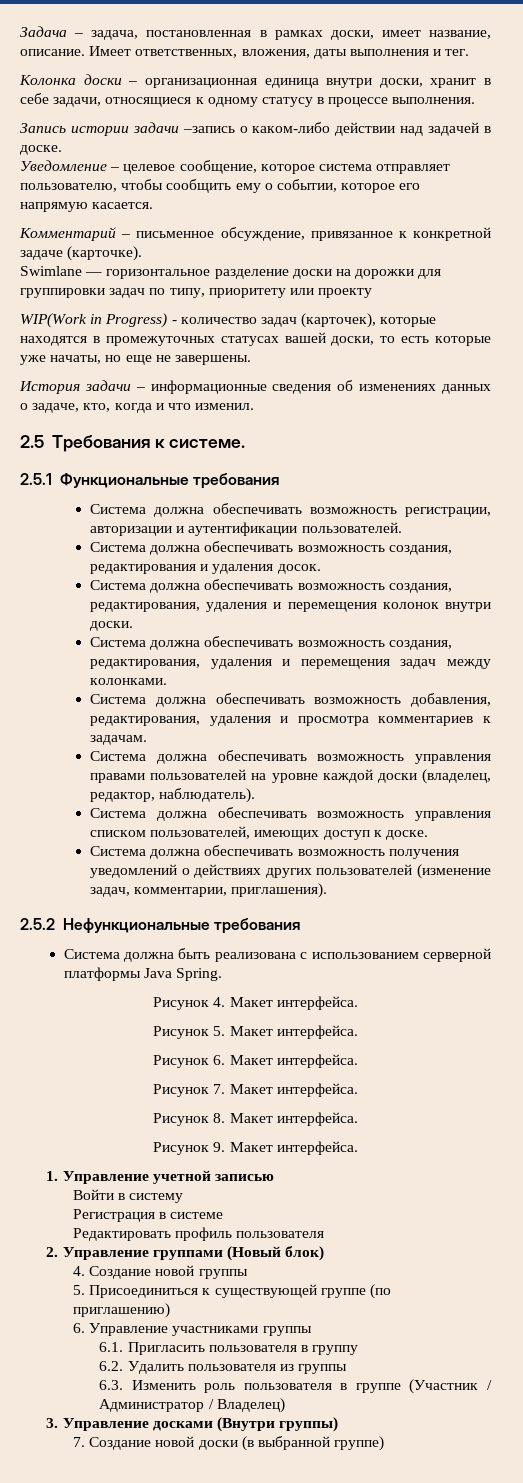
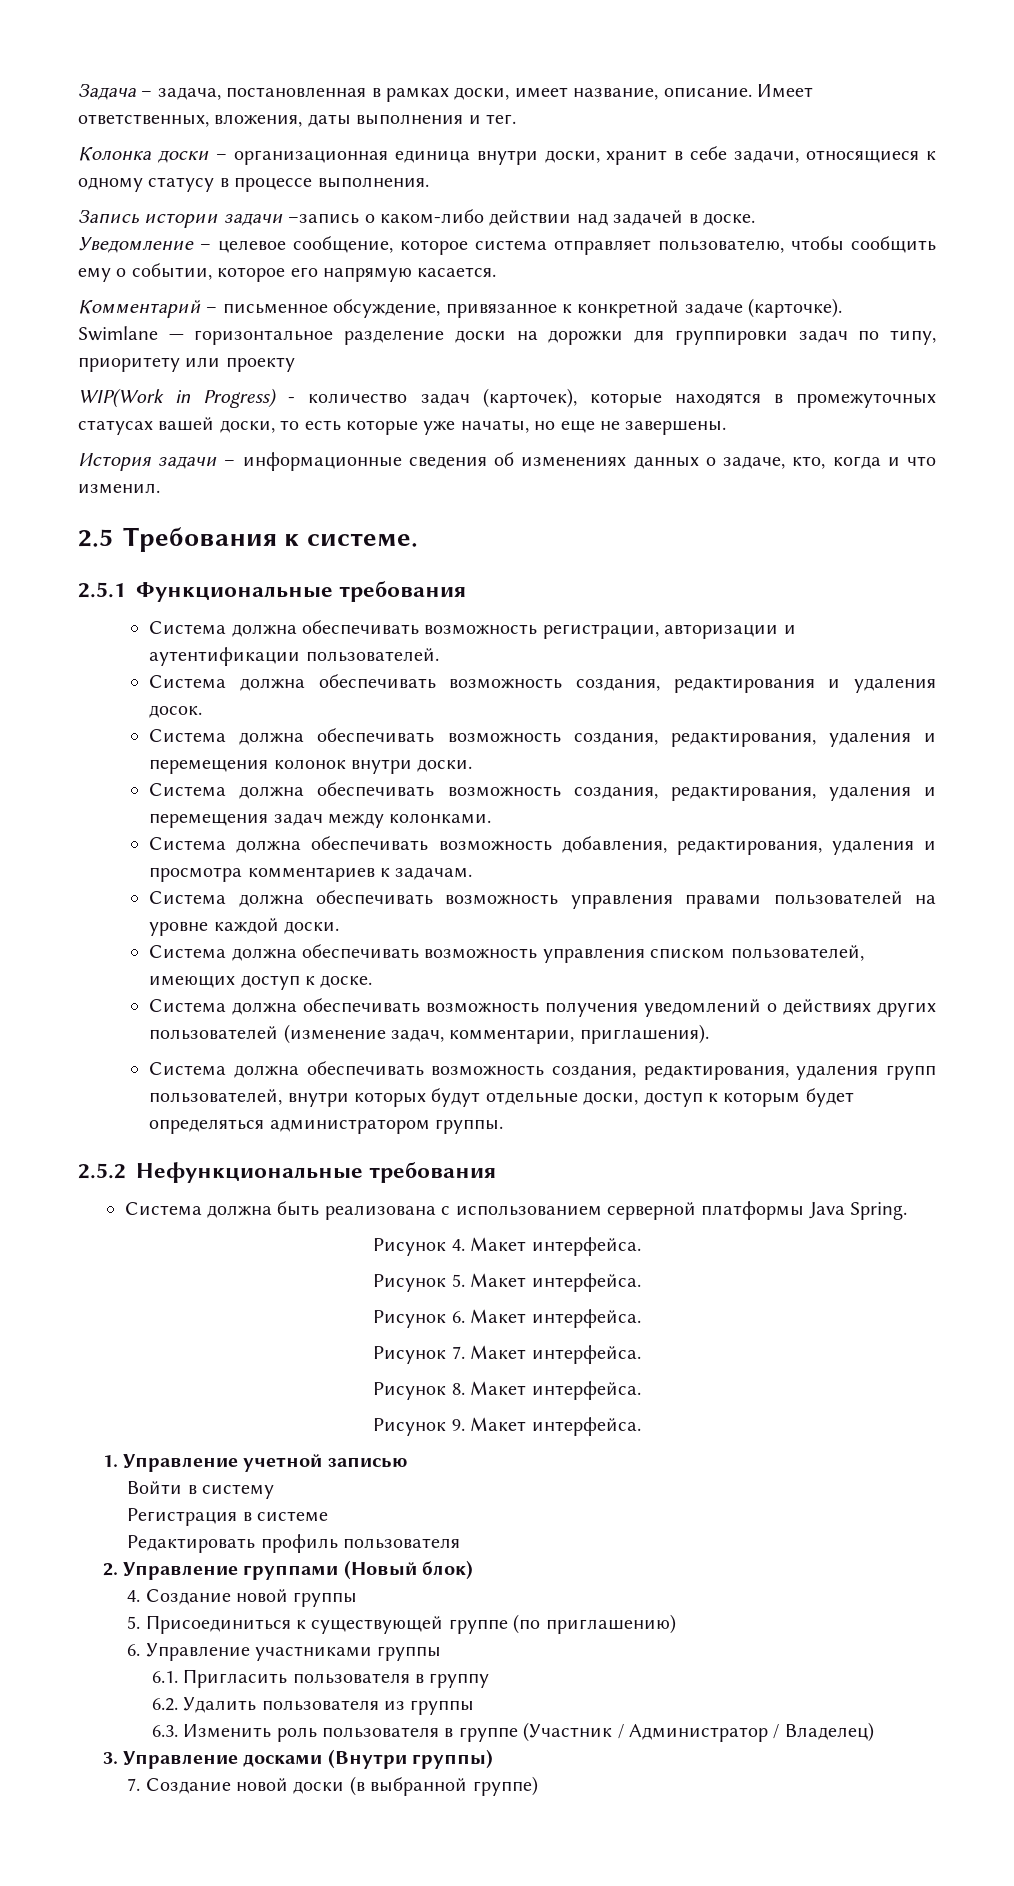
- Система должна обеспечивать возможность управления правами пользователей на уровне каждой доски (владелец, редактор, наблюдатель).
+ Система должна обеспечивать возможность управления правами пользователей на уровне каждой доски.
+ Система должна обеспечивать возможность создания, редактирования, удаления групп пользователей, внутри которых будут отдельные доски, доступ к которым будет определяться администратором группы.

